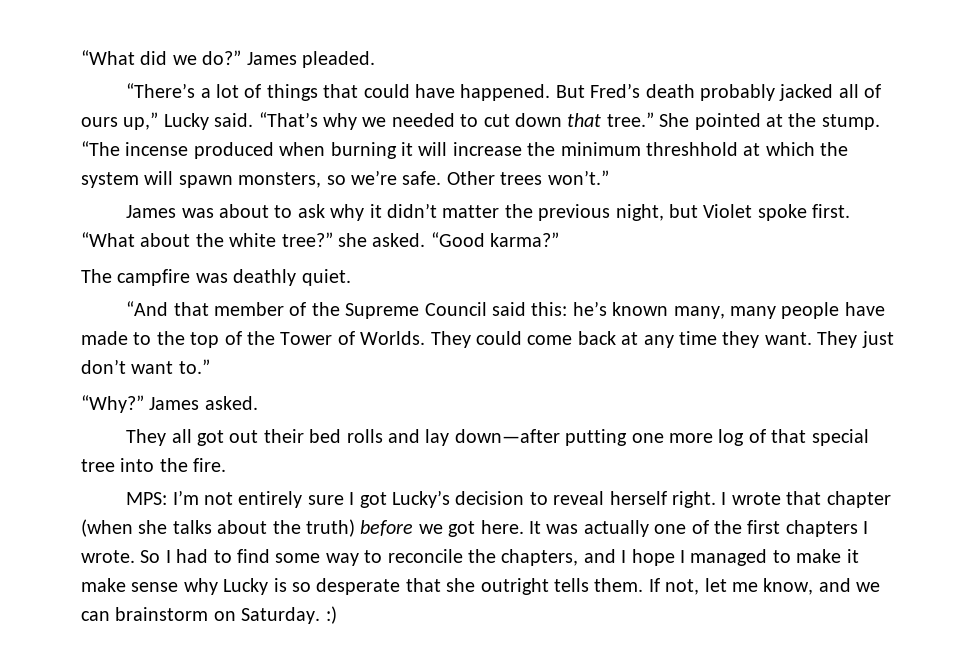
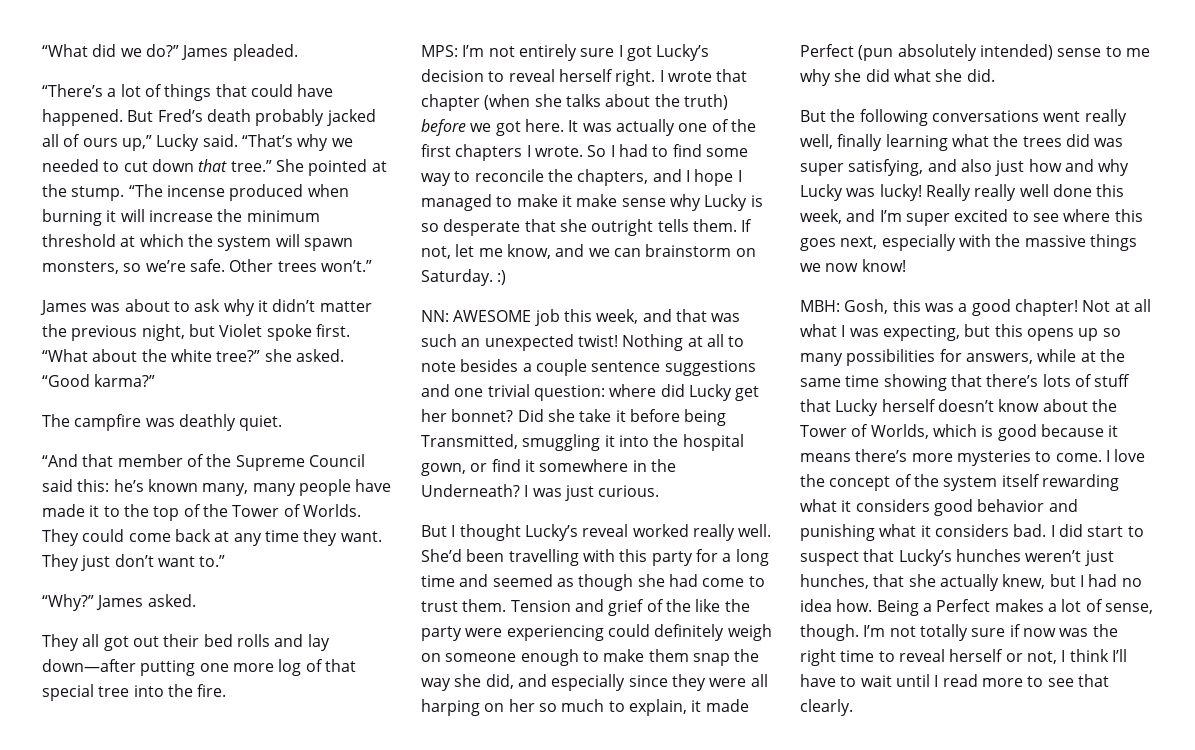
- “The incense produced when burning it will increase the minimum threshhold at which the system will spawn monsters, so we’re safe.
+ “The incense produced when burning it will increase the minimum threshold at which the system will spawn monsters, so we’re safe.
- “And that member of the Supreme Council said this: he’s known many, many people have made to the top of the Tower of Worlds.
+ “And that member of the Supreme Council said this: he’s known many, many people have made it to the top of the Tower of Worlds.
+ NN: AWESOME job this week, and that was such an unexpected twist! Nothing at all to note besides a couple sentence suggestions and one trivial question: where did Lucky get her bonnet? Did she take it before being Transmitted, smuggling it into the hospital gown, or find it somewhere in the Underneath? I was just curious.
+ But I thought Lucky’s reveal worked really well. She’d been travelling with this party for a long time and seemed as though she had come to trust them. Tension and grief of the like the party were experiencing could definitely weigh on someone enough to make them snap the way she did, and especially since they were all harping on her so much to explain, it made Perfect (pun absolutely intended) sense to me why she did what she did.
+ But the following conversations went really well, finally learning what the trees did was super satisfying, and also just how and why Lucky was lucky! Really really well done this week, and I’m super excited to see where this goes next, especially with the massive things we now know!
+ MBH: Gosh, this was a good chapter! Not at all what I was expecting, but this opens up so many possibilities for answers, while at the same time showing that there’s lots of stuff that Lucky herself doesn’t know about the Tower of Worlds, which is good because it means there’s more mysteries to come. I love the concept of the system itself rewarding what it considers good behavior and punishing what it considers bad. I did start to suspect that Lucky’s hunches weren’t just hunches, that she actually knew, but I had no idea how. Being a Perfect makes a lot of sense, though. I’m not totally sure if now was the right time to reveal herself or not, I think I’ll have to wait until I read more to see that clearly.

